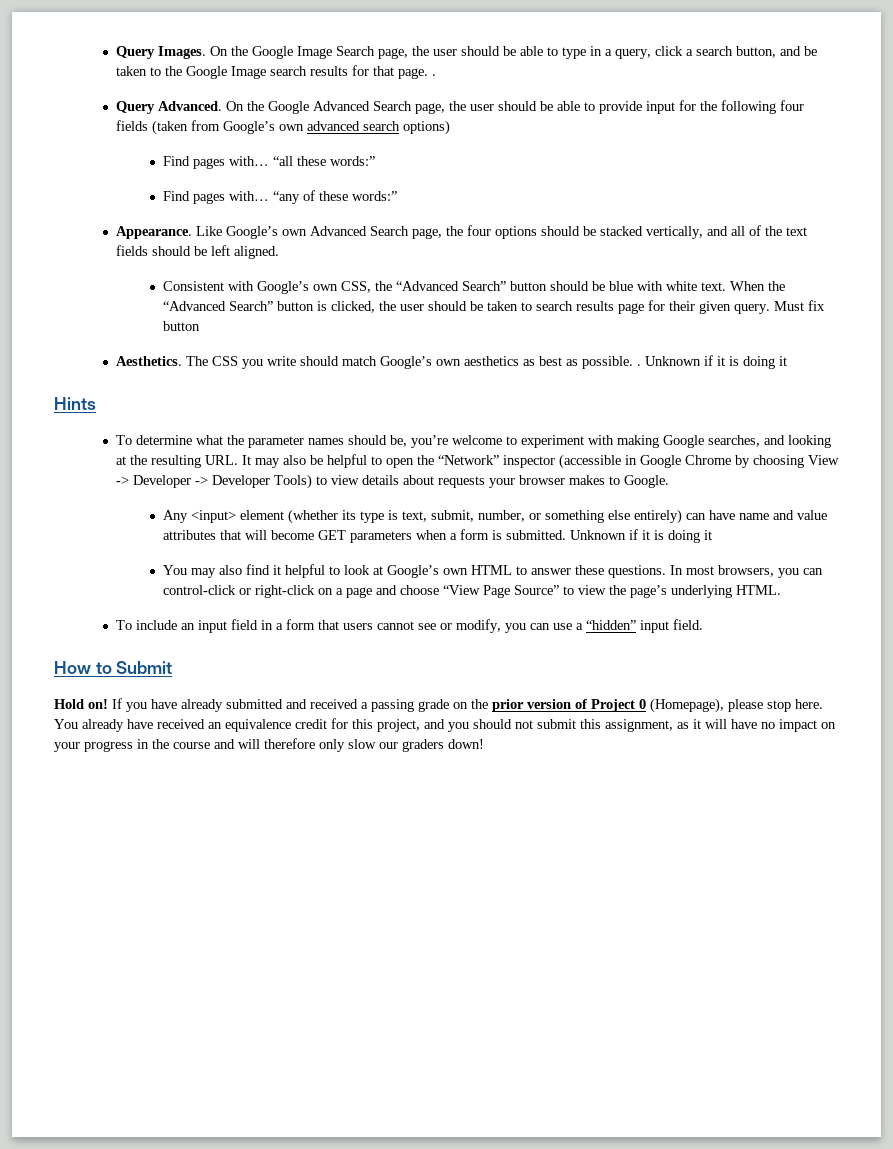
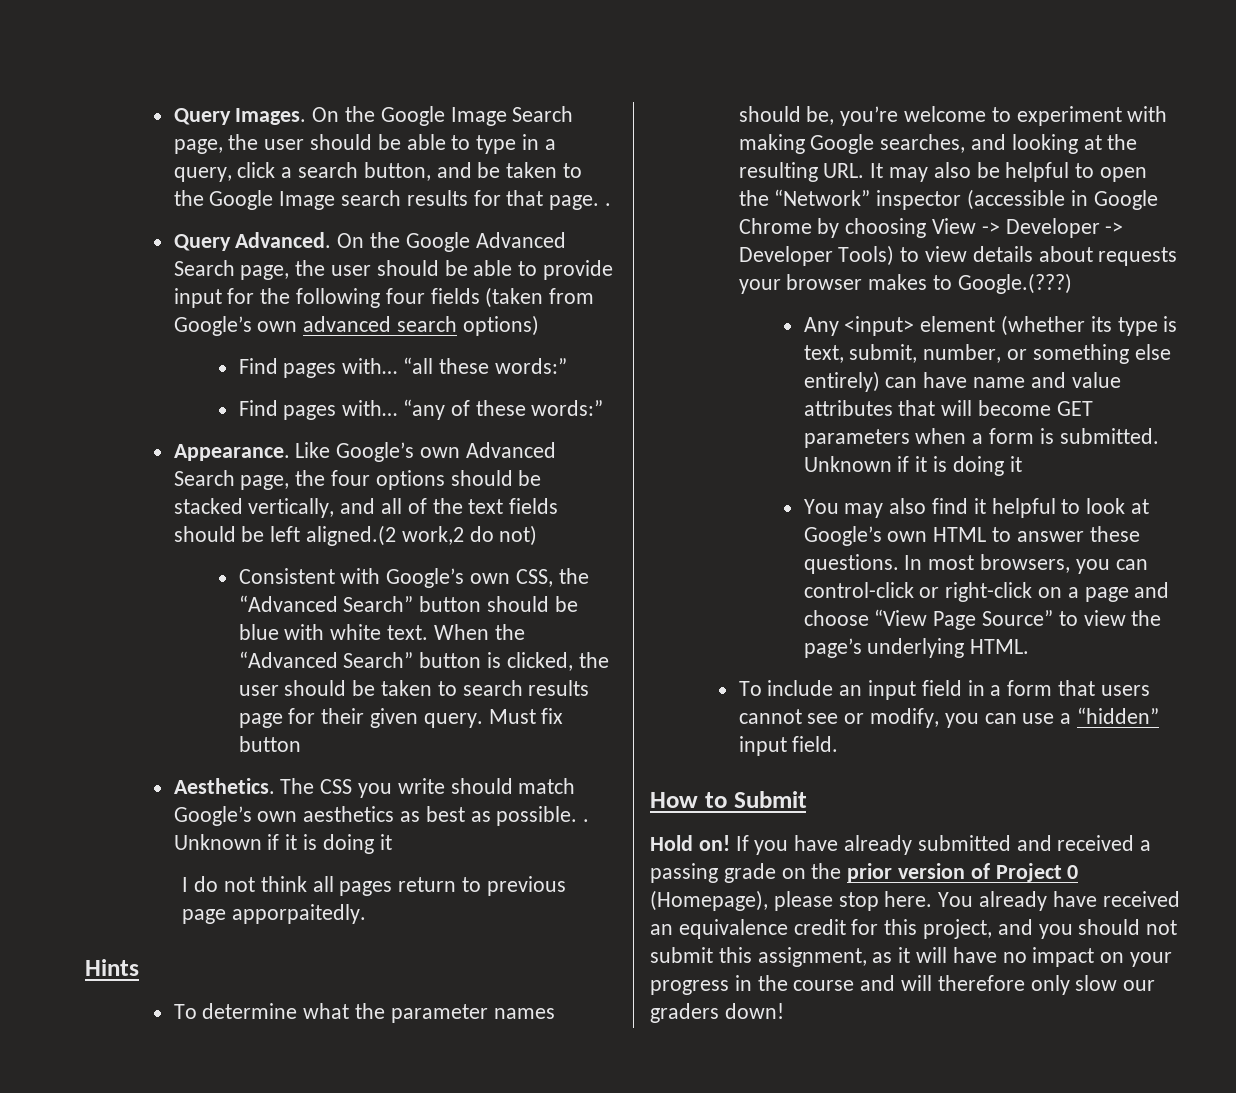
- Like Google’s own Advanced Search page, the four options should be stacked vertically, and all of the text fields should be left aligned.
+ Like Google’s own Advanced Search page, the four options should be stacked vertically, and all of the text fields should be left aligned.(2 work,2 do not)
+ I do not think all pages return to previous page apporpaitedly.
- To determine what the parameter names should be, you’re welcome to experiment with making Google searches, and looking at the resulting URL. It may also be helpful to open the “Network” inspector (accessible in Google Chrome by choosing View -> Developer -> Developer Tools) to view details about requests your browser makes to Google.
+ To determine what the parameter names should be, you’re welcome to experiment with making Google searches, and looking at the resulting URL. It may also be helpful to open the “Network” inspector (accessible in Google Chrome by choosing View -> Developer -> Developer Tools) to view details about requests your browser makes to Google.(???)

